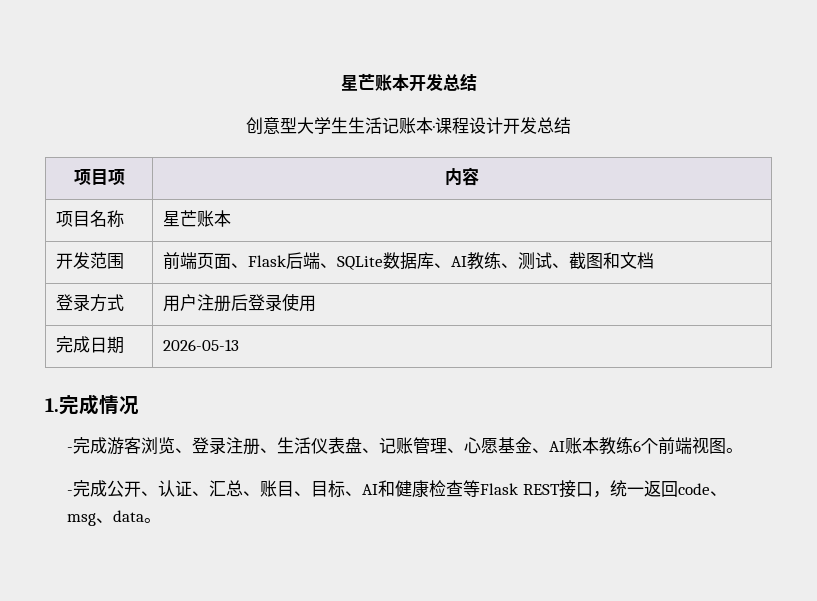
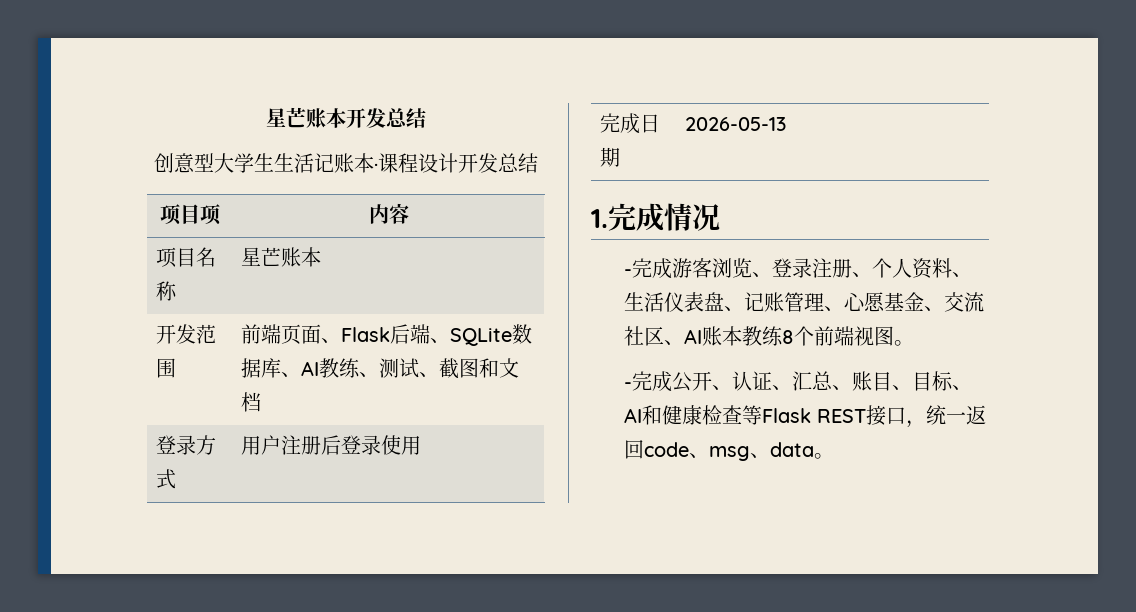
- -完成游客浏览、登录注册、生活仪表盘、记账管理、心愿基金、AI账本教练6个前端视图。
+ -完成游客浏览、登录注册、个人资料、生活仪表盘、记账管理、心愿基金、交流社区、AI账本教练8个前端视图。

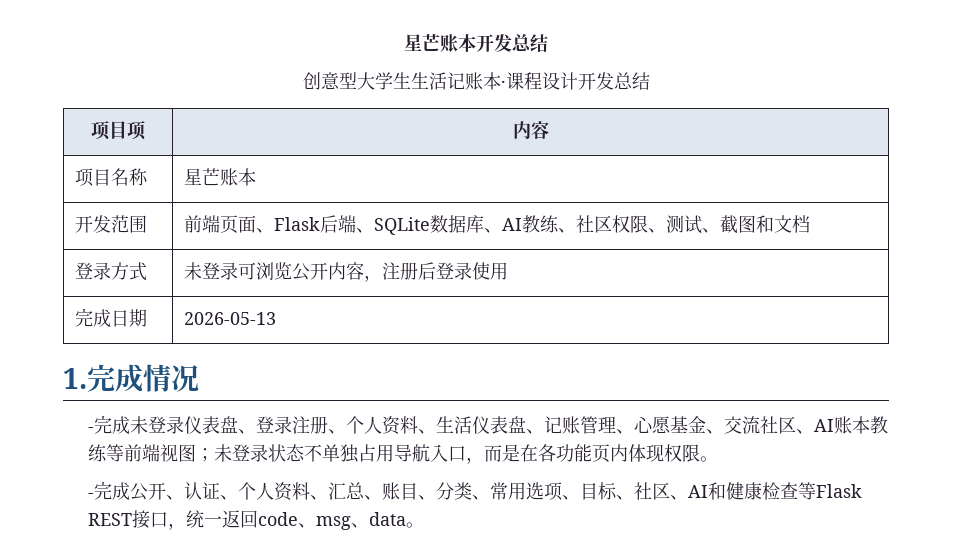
- 开发范围 | 前端页面、Flask后端、SQLite数据库、AI教练、测试、截图和文档
+ 开发范围 | 前端页面、Flask后端、SQLite数据库、AI教练、社区权限、测试、截图和文档
- 登录方式 | 用户注册后登录使用
+ 登录方式 | 未登录可浏览公开内容，注册后登录使用
- -完成游客浏览、登录注册、个人资料、生活仪表盘、记账管理、心愿基金、交流社区、AI账本教练8个前端视图。
+ -完成未登录仪表盘、登录注册、个人资料、生活仪表盘、记账管理、心愿基金、交流社区、AI账本教练等前端视图；未登录状态不单独占用导航入口，而是在各功能页内体现权限。
- -完成公开、认证、汇总、账目、目标、AI和健康检查等Flask REST接口，统一返回code、msg、data。
+ -完成公开、认证、个人资料、汇总、账目、分类、常用选项、目标、社区、AI和健康检查等Flask REST接口，统一返回code、msg、data。

